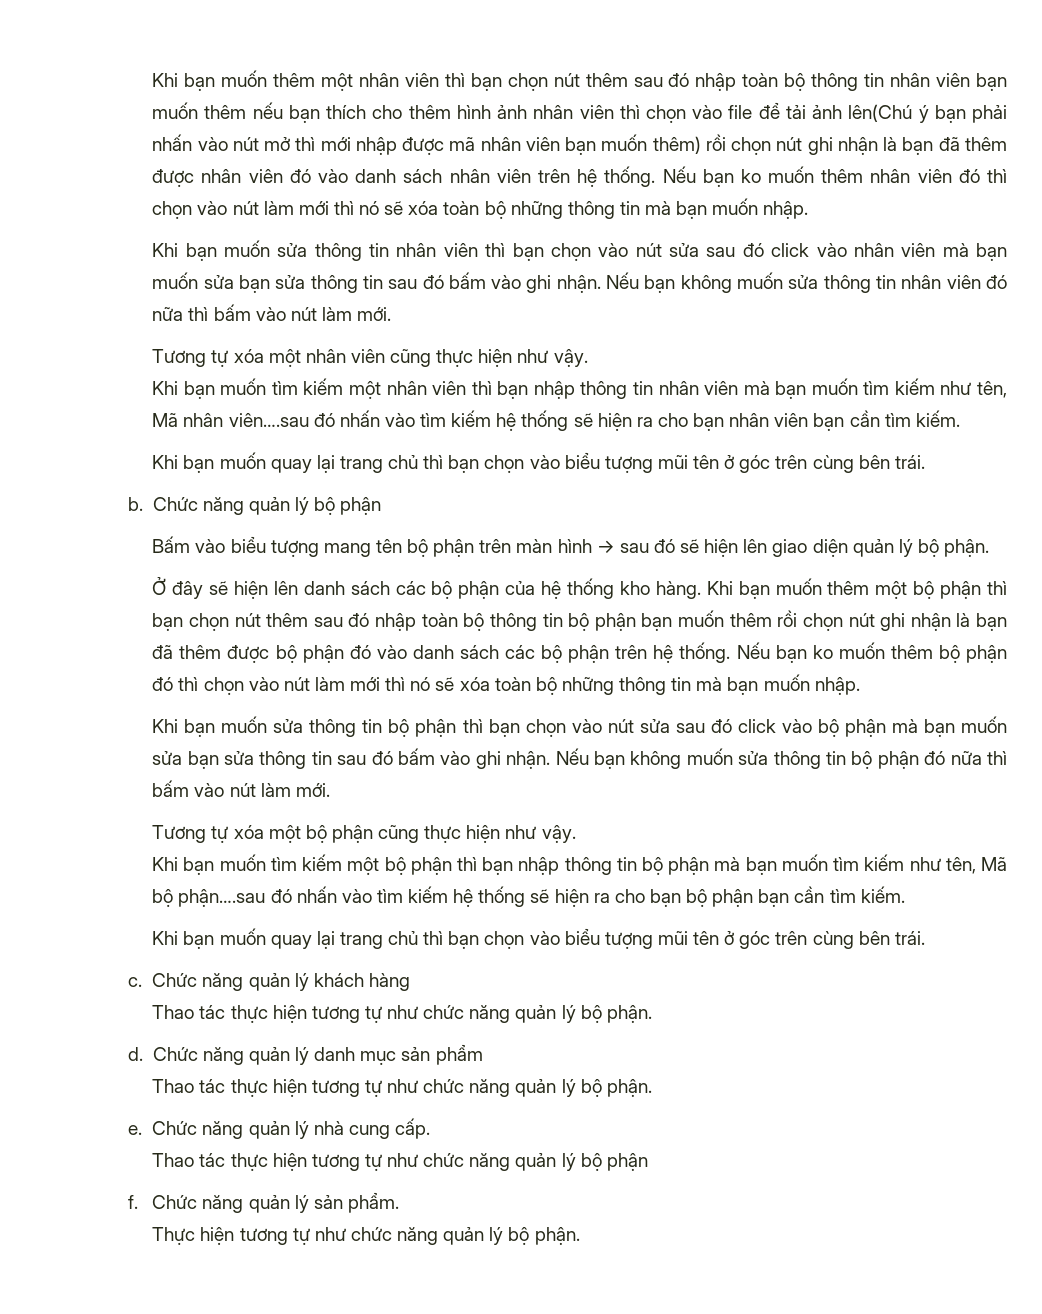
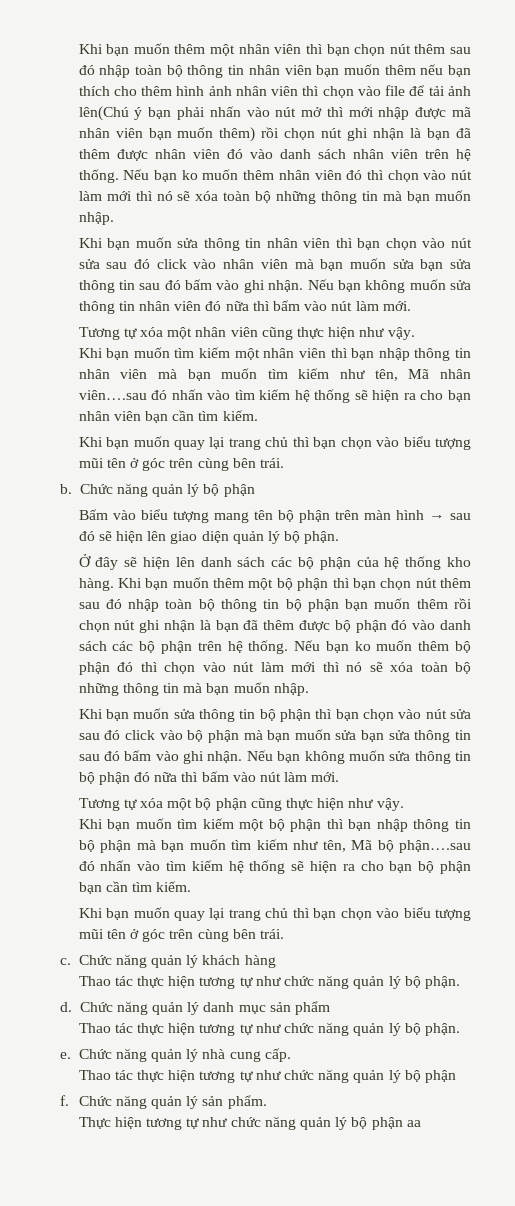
- Thực hiện tương tự như chức năng quản lý bộ phận.
+ Thực hiện tương tự như chức năng quản lý bộ phận aa

